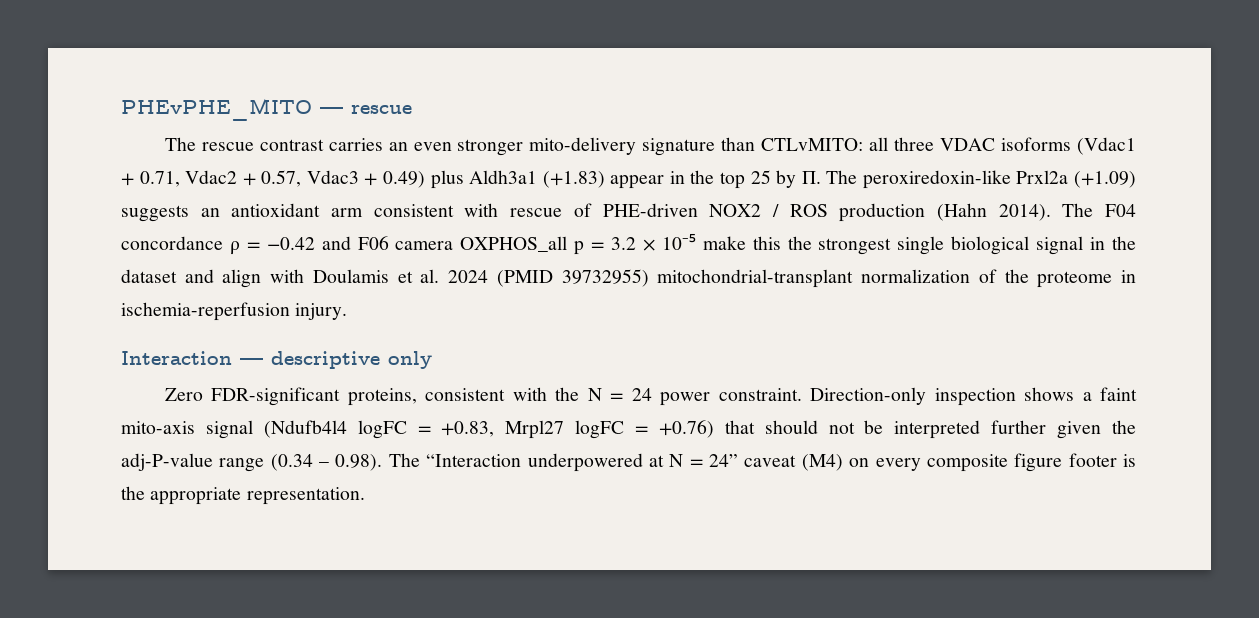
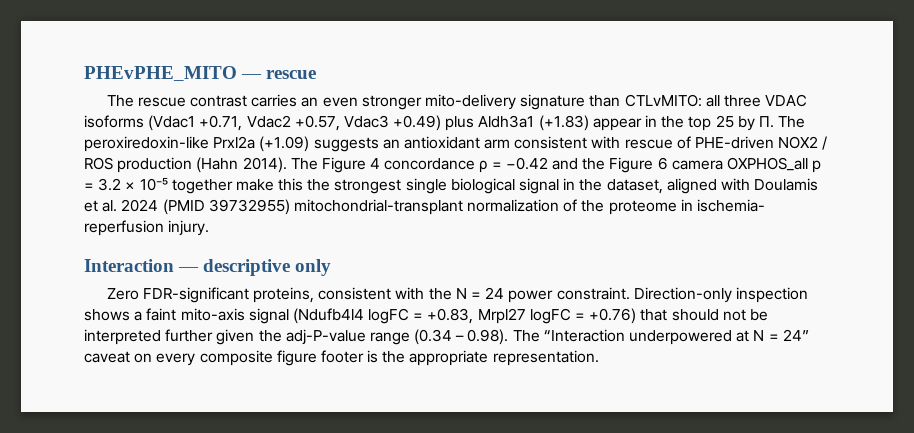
- The rescue contrast carries an even stronger mito-delivery signature than CTLvMITO: all three VDAC isoforms (Vdac1 + 0.71, Vdac2 + 0.57, Vdac3 + 0.49) plus Aldh3a1 (+1.83) appear in the top 25 by Π. The peroxiredoxin-like Prxl2a (+1.09) suggests an antioxidant arm consistent with rescue of PHE-driven NOX2 / ROS production (Hahn 2014).
+ The rescue contrast carries an even stronger mito-delivery signature than CTLvMITO: all three VDAC isoforms (Vdac1 +0.71, Vdac2 +0.57, Vdac3 +0.49) plus Aldh3a1 (+1.83) appear in the top 25 by Π. The peroxiredoxin-like Prxl2a (+1.09) suggests an antioxidant arm consistent with rescue of PHE-driven NOX2 / ROS production (Hahn 2014).
- The F04 concordance ρ = −0.42 and F06 camera OXPHOS_all p = 3.2 × 10⁻⁵ make this the strongest single biological signal in the dataset and align with Doulamis et al. 2024 (PMID 39732955) mitochondrial-transplant normalization of the proteome in ischemia-reperfusion injury.
+ The Figure 4 concordance ρ = −0.42 and the Figure 6 camera OXPHOS_all p = 3.2 × 10⁻⁵ together make this the strongest single biological signal in the dataset, aligned with Doulamis et al. 2024 (PMID 39732955) mitochondrial-transplant normalization of the proteome in ischemia- reperfusion injury.
- Direction-only inspection shows a faint mito-axis signal (Ndufb4l4 logFC = +0.83, Mrpl27 logFC = +0.76) that should not be interpreted further given the adj-P-value range (0.34 – 0.98). The “Interaction underpowered at N = 24” caveat (M4) on every composite figure footer is the appropriate representation.
+ Direction-only inspection shows a faint mito-axis signal (Ndufb4l4 logFC = +0.83, Mrpl27 logFC = +0.76) that should not be interpreted further given the adj-P-value range (0.34 – 0.98). The “Interaction underpowered at N = 24” caveat on every composite figure footer is the appropriate representation.

